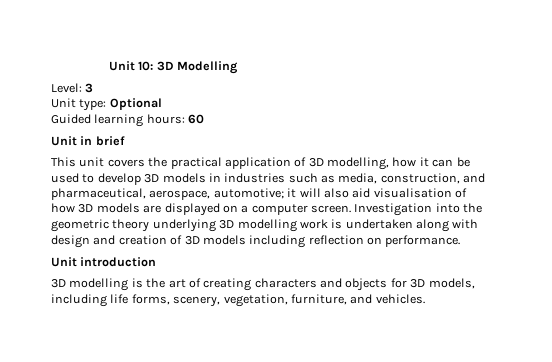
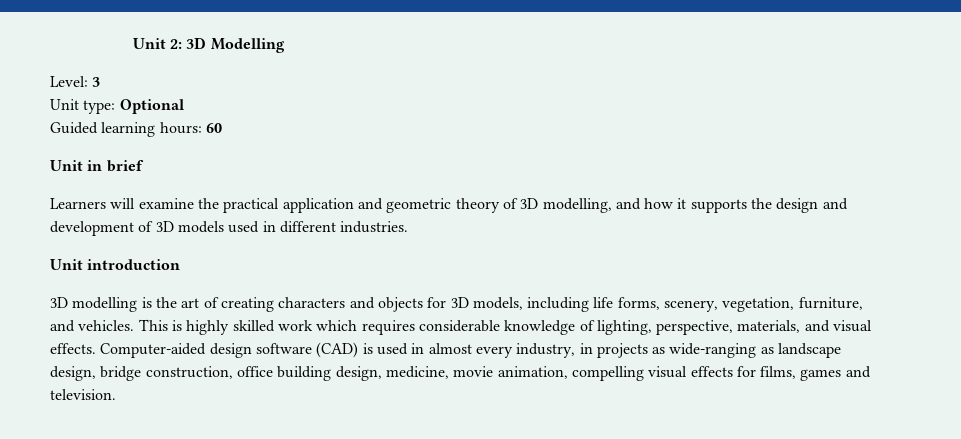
- Unit 10: 3D Modelling
+ Unit 2: 3D Modelling
- This unit covers the practical application of 3D modelling, how it can be used to develop 3D models in industries such as media, construction, and pharmaceutical, aerospace, automotive; it will also aid visualisation of how 3D models are displayed on a computer screen. Investigation into the geometric theory underlying 3D modelling work is undertaken along with design and creation of 3D models including reflection on performance.
+ Learners will examine the practical application and geometric theory of 3D modelling, and how it supports the design and development of 3D models used in different industries.
+ This is highly skilled work which requires considerable knowledge of lighting, perspective, materials, and visual effects. Computer-aided design software (CAD) is used in almost every industry, in projects as wide-ranging as landscape design, bridge construction, office building design, medicine, movie animation, compelling visual effects for films, games and television.

